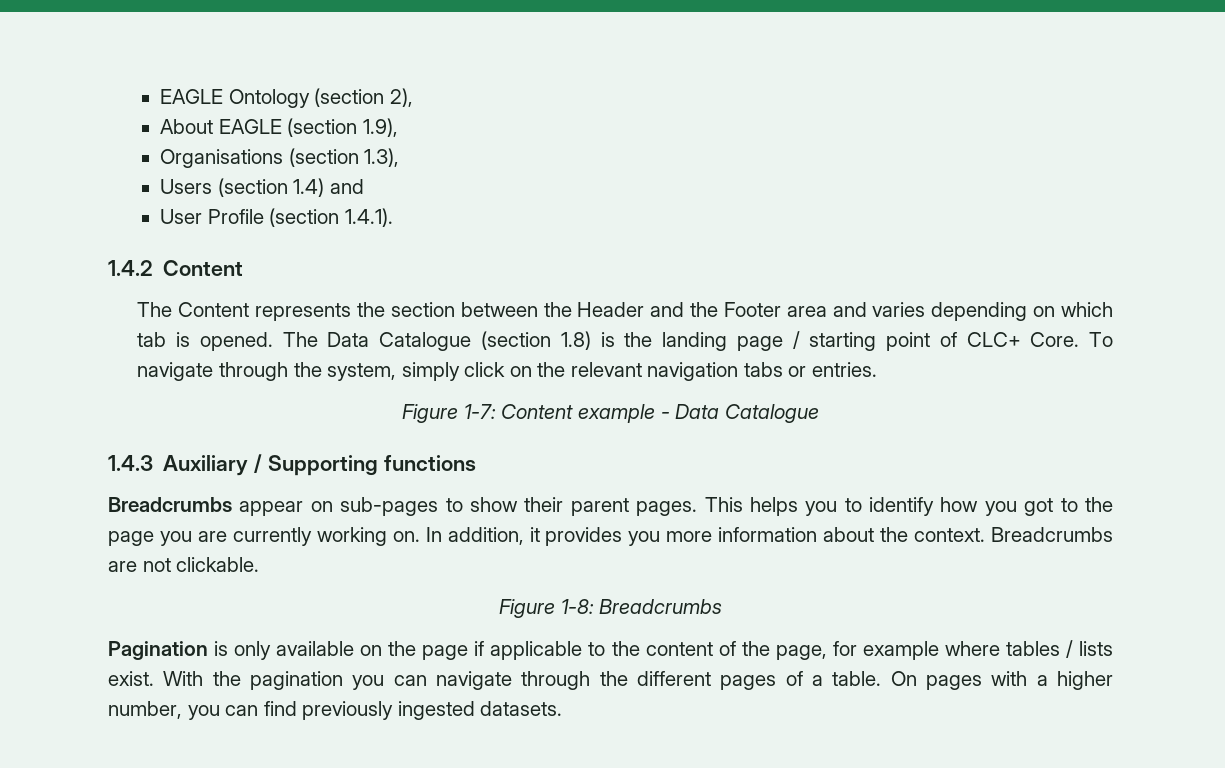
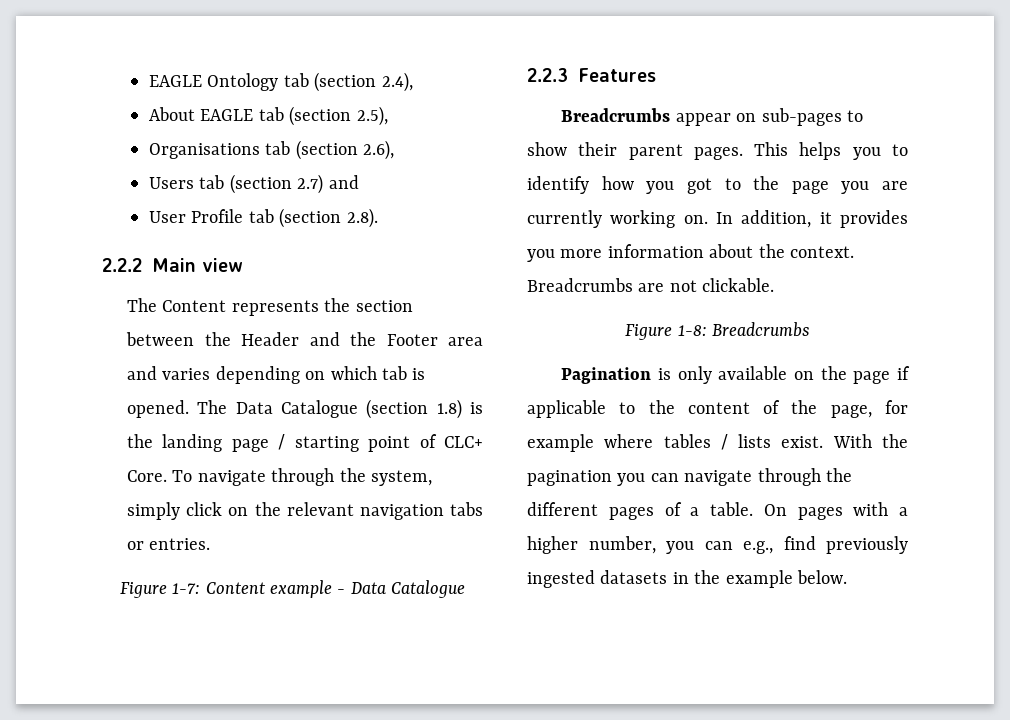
- EAGLE Ontology (section 2),
+ EAGLE Ontology tab (section 2.4),
- About EAGLE (section 1.9),
- Organisations (section 1.3),
- Users (section 1.4) and
- User Profile (section 1.4.1).
- 1.4.2 Content
+ About EAGLE tab (section 2.5),
+ Organisations tab (section 2.6),
+ Users tab (section 2.7) and
+ User Profile tab (section 2.8).
+ 2.2.2 Main view
- 1.4.3 Auxiliary / Supporting functions
+ 2.2.3 Features
- On pages with a higher number, you can find previously ingested datasets.
+ On pages with a higher number, you can e.g., find previously ingested datasets in the example below.

